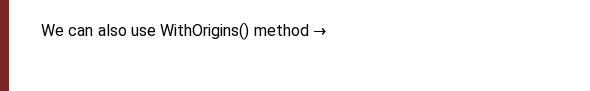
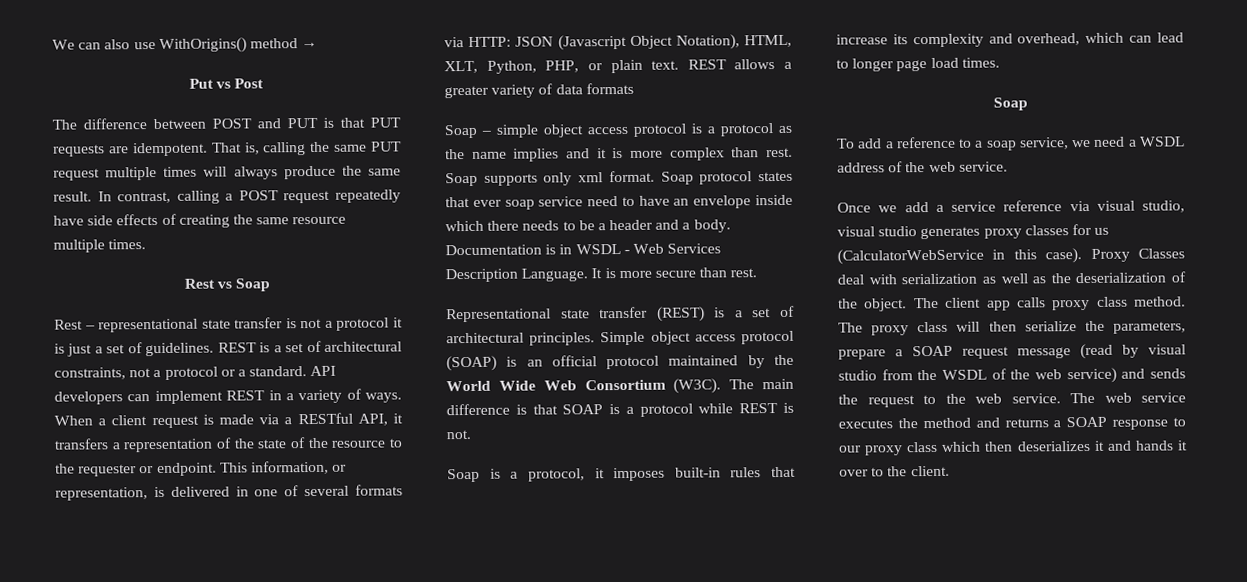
+ Put vs Post
+ The difference between POST and PUT is that PUT requests are idempotent. That is, calling the same PUT request multiple times will always produce the same result. In contrast, calling a POST request repeatedly have side effects of creating the same resource multiple times.
+ Rest vs Soap
+ Rest – representational state transfer is not a protocol it is just a set of guidelines. REST is a set of architectural constraints, not a protocol or a standard. API developers can implement REST in a variety of ways. When a client request is made via a RESTful API, it transfers a representation of the state of the resource to the requester or endpoint. This information, or representation, is delivered in one of several formats via HTTP: JSON (Javascript Object Notation), HTML, XLT, Python, PHP, or plain text. REST allows a greater variety of data formats
+ Soap – simple object access protocol is a protocol as the name implies and it is more complex than rest. Soap supports only xml format. Soap protocol states that ever soap service need to have an envelope inside which there needs to be a header and a body. Documentation is in WSDL - Web Services Description Language. It is more secure than rest.
+ Representational state transfer (REST) is a set of architectural principles. Simple object access protocol (SOAP) is an official protocol maintained by the World Wide Web Consortium (W3C). The main difference is that SOAP is a protocol while REST is not.
+ Soap is a protocol, it imposes built-in rules that increase its complexity and overhead, which can lead to longer page load times.
+ Soap
+ To add a reference to a soap service, we need a WSDL address of the web service.
+ Once we add a service reference via visual studio, visual studio generates proxy classes for us (CalculatorWebService in this case). Proxy Classes deal with serialization as well as the deserialization of the object. The client app calls proxy class method. The proxy class will then serialize the parameters, prepare a SOAP request message (read by visual studio from the WSDL of the web service) and sends the request to the web service. The web service executes the method and returns a SOAP response to our proxy class which then deserializes it and hands it over to the client.

